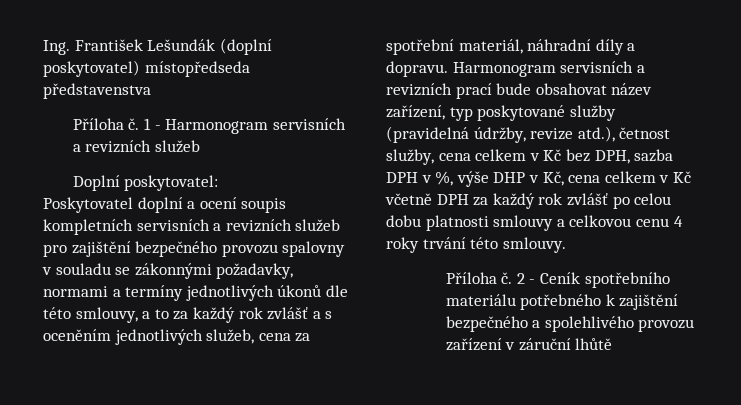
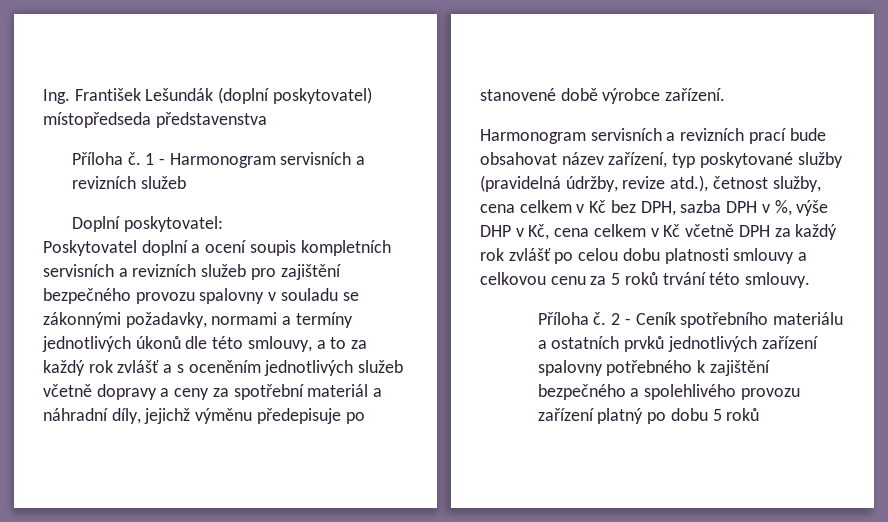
- Poskytovatel doplní a ocení soupis kompletních servisních a revizních služeb pro zajištění bezpečného provozu spalovny v souladu se zákonnými požadavky, normami a termíny jednotlivých úkonů dle této smlouvy, a to za každý rok zvlášť a s oceněním jednotlivých služeb, cena za spotřební materiál, náhradní díly a dopravu. Harmonogram servisních a revizních prací bude obsahovat název zařízení, typ poskytované služby (pravidelná údržby, revize atd.), četnost služby, cena celkem v Kč bez DPH, sazba DPH v %, výše DHP v Kč, cena celkem v Kč včetně DPH za každý rok zvlášť po celou dobu platnosti smlouvy a celkovou cenu 4 roky trvání této smlouvy.
+ Poskytovatel doplní a ocení soupis kompletních servisních a revizních služeb pro zajištění bezpečného provozu spalovny v souladu se zákonnými požadavky, normami a termíny jednotlivých úkonů dle této smlouvy, a to za každý rok zvlášť a s oceněním jednotlivých služeb včetně dopravy a ceny za spotřební materiál a náhradní díly, jejichž výměnu předepisuje po stanovené době výrobce zařízení.
+ Harmonogram servisních a revizních prací bude obsahovat název zařízení, typ poskytované služby (pravidelná údržby, revize atd.), četnost služby, cena celkem v Kč bez DPH, sazba DPH v %, výše DHP v Kč, cena celkem v Kč včetně DPH za každý rok zvlášť po celou dobu platnosti smlouvy a celkovou cenu za 5 roků trvání této smlouvy.
- 2 - Ceník spotřebního materiálu potřebného k zajištění bezpečného a spolehlivého provozu zařízení v záruční lhůtě
+ 2 - Ceník spotřebního materiálu a ostatních prvků jednotlivých zařízení spalovny potřebného k zajištění bezpečného a spolehlivého provozu zařízení platný po dobu 5 roků

